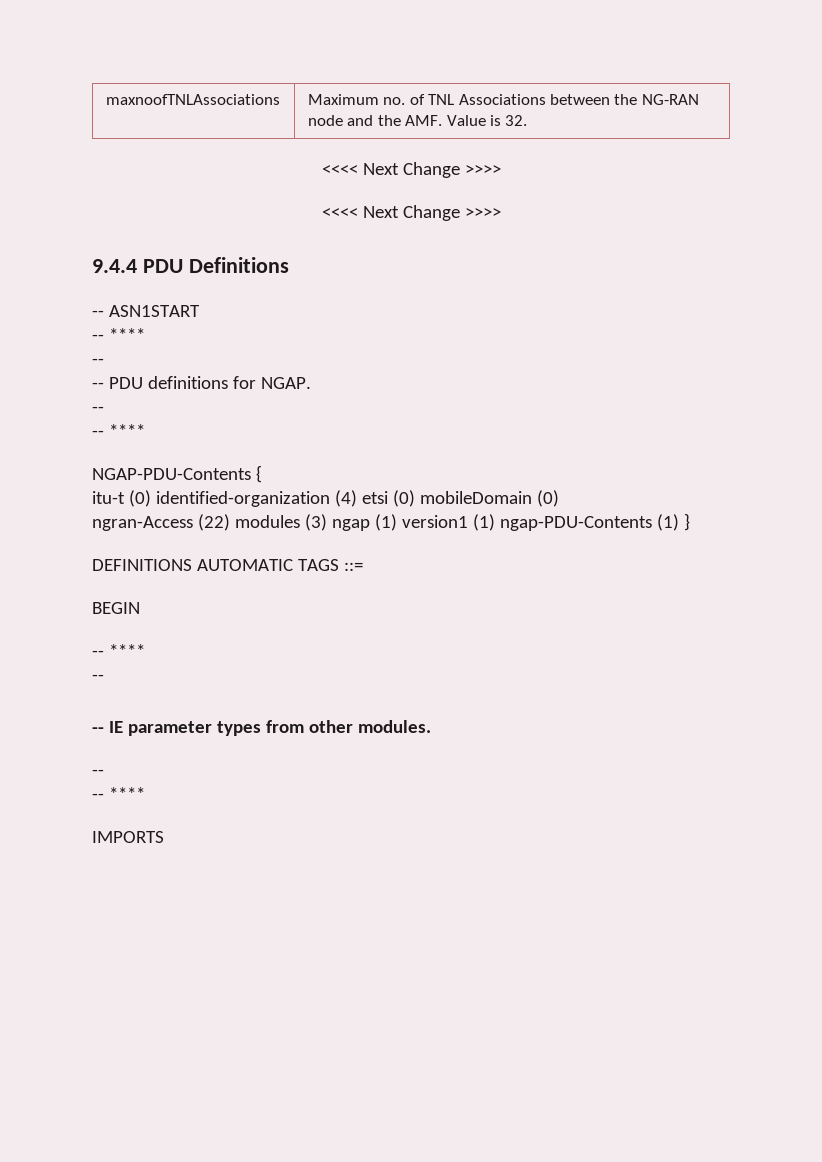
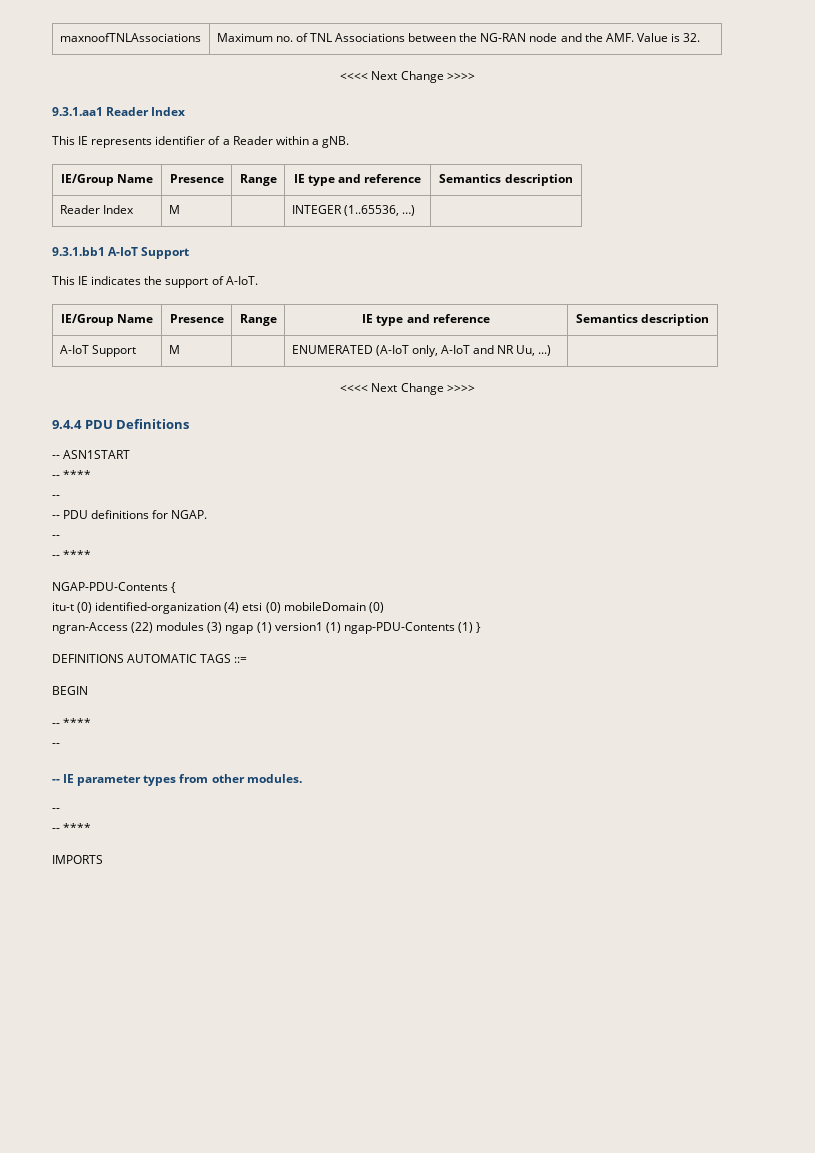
+ 9.3.1.aa1 Reader Index
+ This IE represents identifier of a Reader within a gNB.
+ IE/Group Name | Presence | Range | IE type and reference | Semantics description
+ Reader Index | M | | INTEGER (1..65536, …) |
+ 9.3.1.bb1 A-IoT Support
+ This IE indicates the support of A-IoT.
+ IE/Group Name | Presence | Range | IE type and reference | Semantics description
+ A-IoT Support | M | | ENUMERATED (A-IoT only, A-IoT and NR Uu, ...) |

